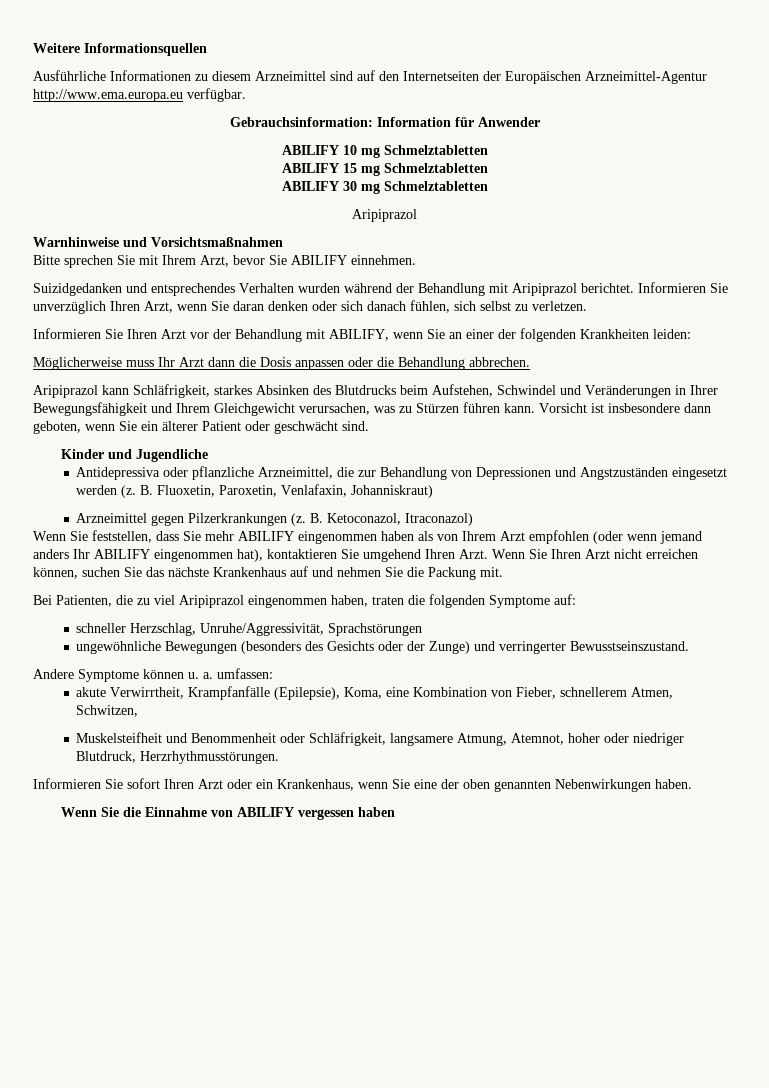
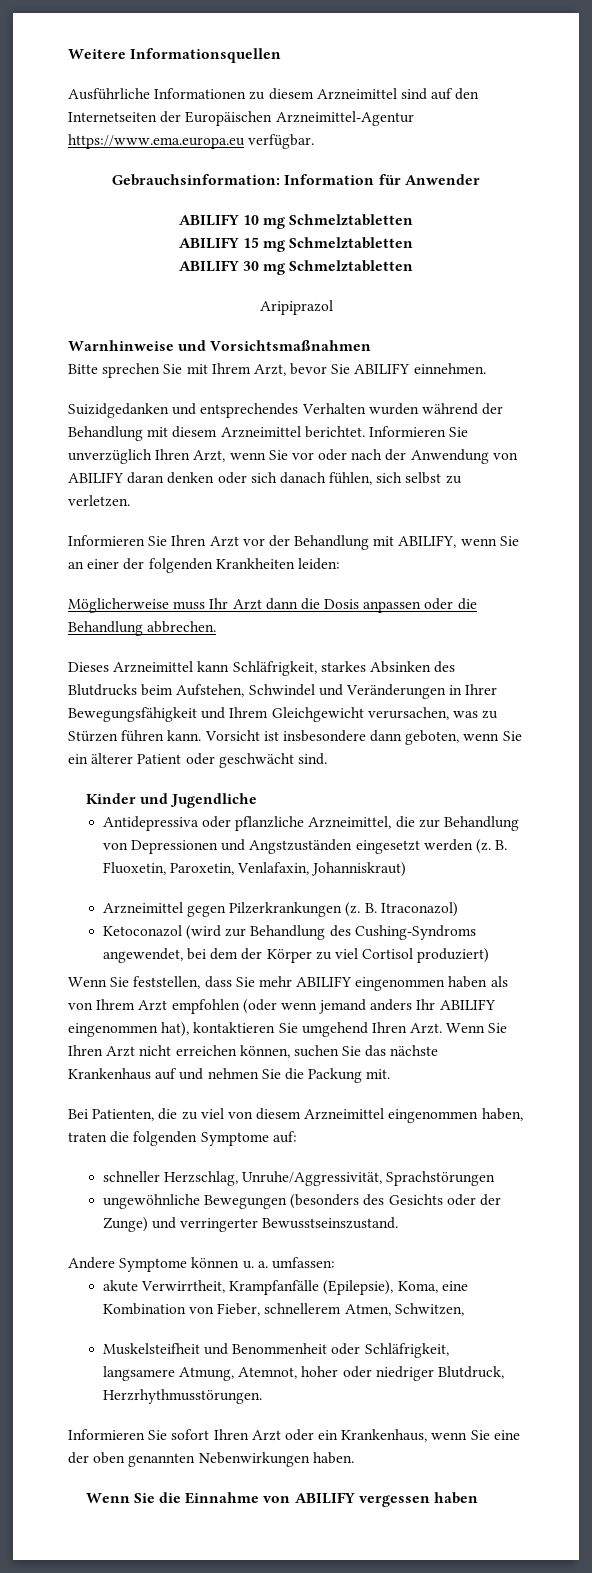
- Ausführliche Informationen zu diesem Arzneimittel sind auf den Internetseiten der Europäischen Arzneimittel-Agentur http://www.ema.europa.eu verfügbar.
+ Ausführliche Informationen zu diesem Arzneimittel sind auf den Internetseiten der Europäischen Arzneimittel-Agentur https://www.ema.europa.eu verfügbar.
- Suizidgedanken und entsprechendes Verhalten wurden während der Behandlung mit Aripiprazol berichtet.
+ Suizidgedanken und entsprechendes Verhalten wurden während der Behandlung mit diesem Arzneimittel berichtet.
- Informieren Sie unverzüglich Ihren Arzt, wenn Sie daran denken oder sich danach fühlen, sich selbst zu verletzen.
+ Informieren Sie unverzüglich Ihren Arzt, wenn Sie vor oder nach der Anwendung von ABILIFY daran denken oder sich danach fühlen, sich selbst zu verletzen.
- Aripiprazol kann Schläfrigkeit, starkes Absinken des Blutdrucks beim Aufstehen, Schwindel und Veränderungen in Ihrer Bewegungsfähigkeit und Ihrem Gleichgewicht verursachen, was zu Stürzen führen kann.
+ Dieses Arzneimittel kann Schläfrigkeit, starkes Absinken des Blutdrucks beim Aufstehen, Schwindel und Veränderungen in Ihrer Bewegungsfähigkeit und Ihrem Gleichgewicht verursachen, was zu Stürzen führen kann.
- B. Ketoconazol, Itraconazol)
+ B. Itraconazol)
+ Ketoconazol (wird zur Behandlung des Cushing-Syndroms angewendet, bei dem der Körper zu viel Cortisol produziert)
- Bei Patienten, die zu viel Aripiprazol eingenommen haben, traten die folgenden Symptome auf:
+ Bei Patienten, die zu viel von diesem Arzneimittel eingenommen haben, traten die folgenden Symptome auf:

